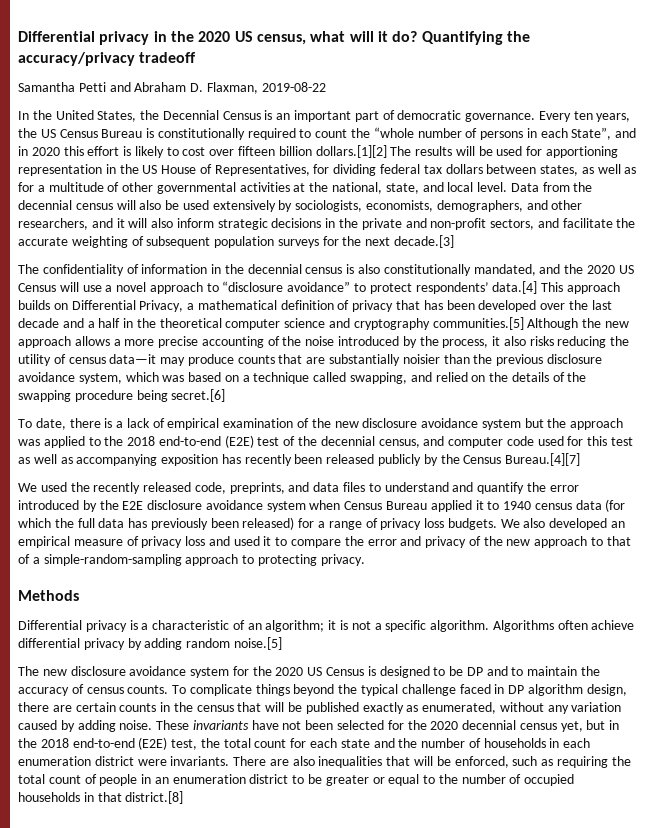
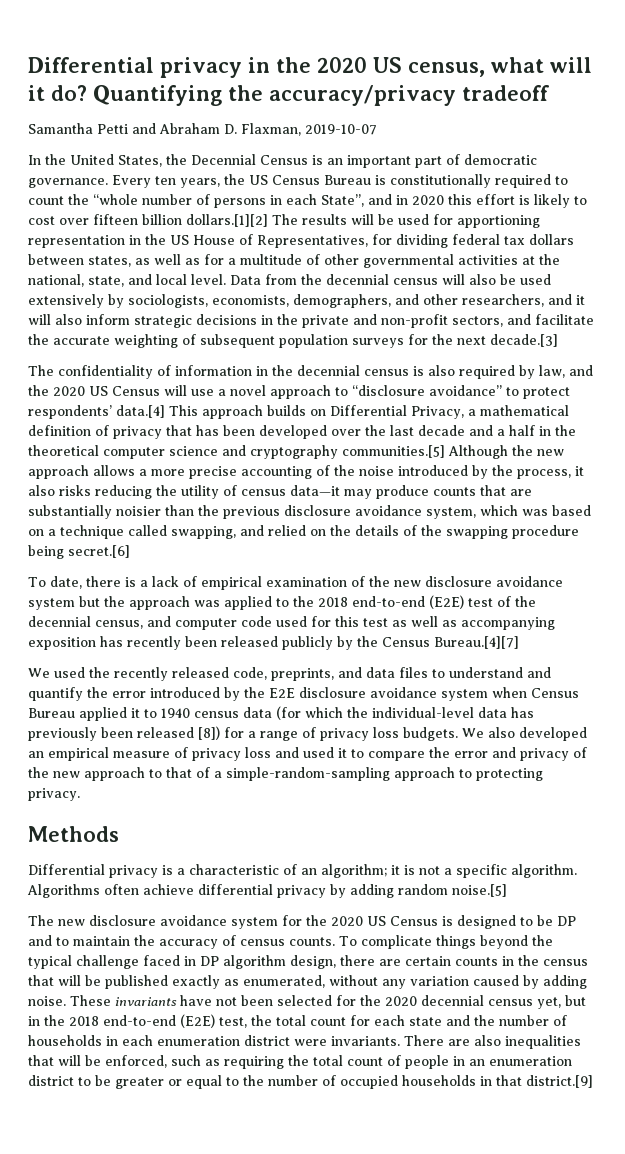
- Samantha Petti and Abraham D. Flaxman, 2019-08-22
+ Samantha Petti and Abraham D. Flaxman, 2019-10-07
- The confidentiality of information in the decennial census is also constitutionally mandated, and the 2020 US Census will use a novel approach to “disclosure avoidance” to protect respondents’ data.[4] This approach builds on Differential Privacy, a mathematical definition of privacy that has been developed over the last decade and a half in the theoretical computer science and cryptography communities.[5] Although the new approach allows a more precise accounting of the noise introduced by the process, it also risks reducing the utility of census data—it may produce counts that are substantially noisier than the previous disclosure avoidance system, which was based on a technique called swapping, and relied on the details of the swapping procedure being secret.[6]
+ The confidentiality of information in the decennial census is also required by law, and the 2020 US Census will use a novel approach to “disclosure avoidance” to protect respondents’ data.[4] This approach builds on Differential Privacy, a mathematical definition of privacy that has been developed over the last decade and a half in the theoretical computer science and cryptography communities.[5] Although the new approach allows a more precise accounting of the noise introduced by the process, it also risks reducing the utility of census data—it may produce counts that are substantially noisier than the previous disclosure avoidance system, which was based on a technique called swapping, and relied on the details of the swapping procedure being secret.[6]
- We used the recently released code, preprints, and data files to understand and quantify the error introduced by the E2E disclosure avoidance system when Census Bureau applied it to 1940 census data (for which the full data has previously been released) for a range of privacy loss budgets.
+ We used the recently released code, preprints, and data files to understand and quantify the error introduced by the E2E disclosure avoidance system when Census Bureau applied it to 1940 census data (for which the individual-level data has previously been released [8]) for a range of privacy loss budgets.
- There are also inequalities that will be enforced, such as requiring the total count of people in an enumeration district to be greater or equal to the number of occupied households in that district.[8]
+ There are also inequalities that will be enforced, such as requiring the total count of people in an enumeration district to be greater or equal to the number of occupied households in that district.[9]

